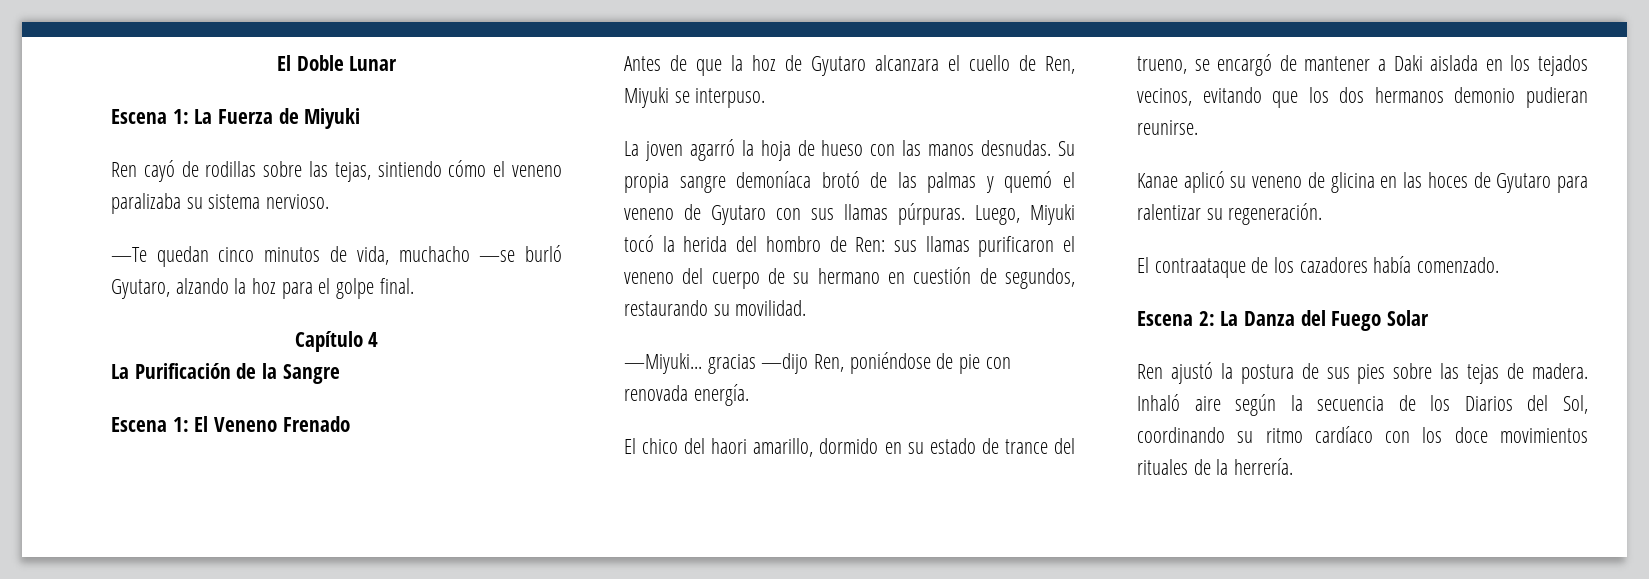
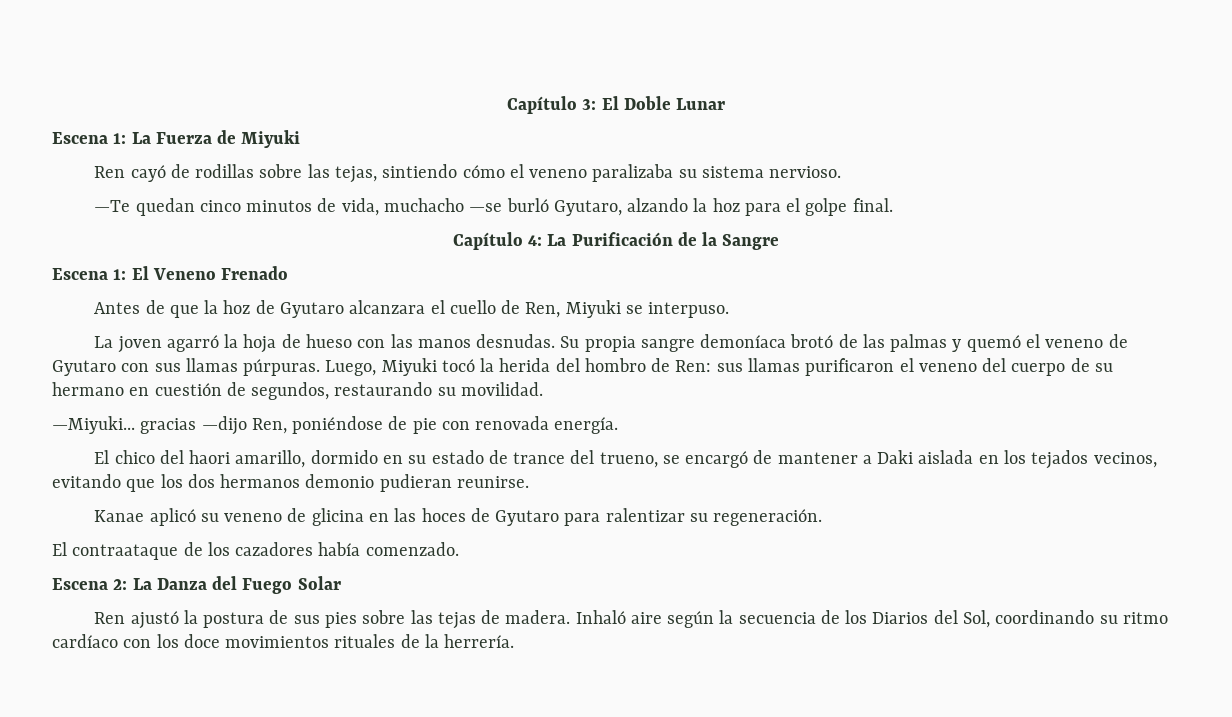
- El Doble Lunar
+ Capítulo 3: El Doble Lunar
- Capítulo 4
- La Purificación de la Sangre
+ Capítulo 4: La Purificación de la Sangre

